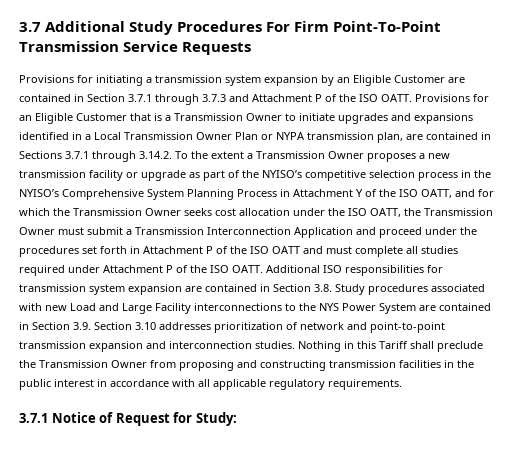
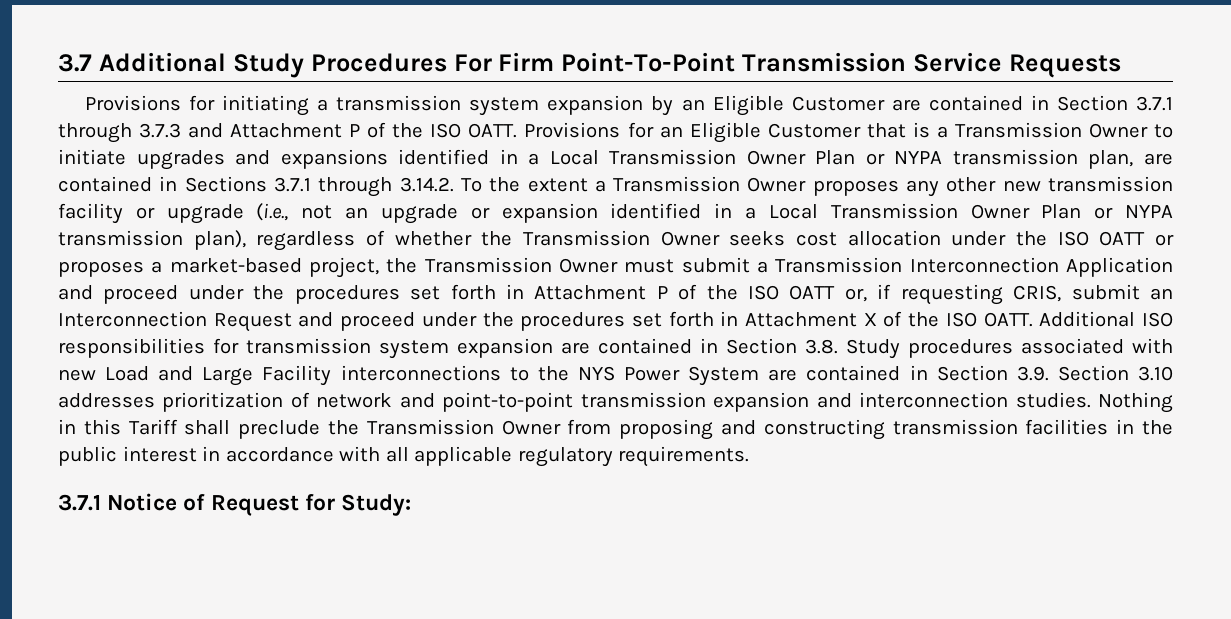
- Provisions for an Eligible Customer that is a Transmission Owner to initiate upgrades and expansions identified in a Local Transmission Owner Plan or NYPA transmission plan, are contained in Sections 3.7.1 through 3.14.2. To the extent a Transmission Owner proposes a new transmission facility or upgrade as part of the NYISO’s competitive selection process in the NYISO’s Comprehensive System Planning Process in Attachment Y of the ISO OATT, and for which the Transmission Owner seeks cost allocation under the ISO OATT, the Transmission Owner must submit a Transmission Interconnection Application and proceed under the procedures set forth in Attachment P of the ISO OATT and must complete all studies required under Attachment P of the ISO OATT.
+ Provisions for an Eligible Customer that is a Transmission Owner to initiate upgrades and expansions identified in a Local Transmission Owner Plan or NYPA transmission plan, are contained in Sections 3.7.1 through 3.14.2. To the extent a Transmission Owner proposes any other new transmission facility or upgrade (i.e., not an upgrade or expansion identified in a Local Transmission Owner Plan or NYPA transmission plan), regardless of whether the Transmission Owner seeks cost allocation under the ISO OATT or proposes a market-based project, the Transmission Owner must submit a Transmission Interconnection Application and proceed under the procedures set forth in Attachment P of the ISO OATT or, if requesting CRIS, submit an Interconnection Request and proceed under the procedures set forth in Attachment X of the ISO OATT.

